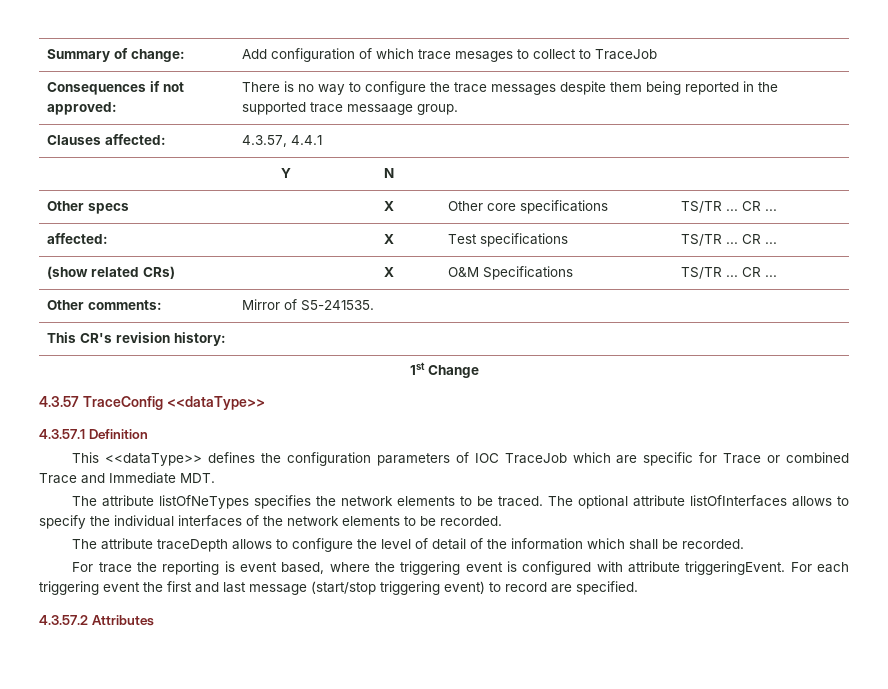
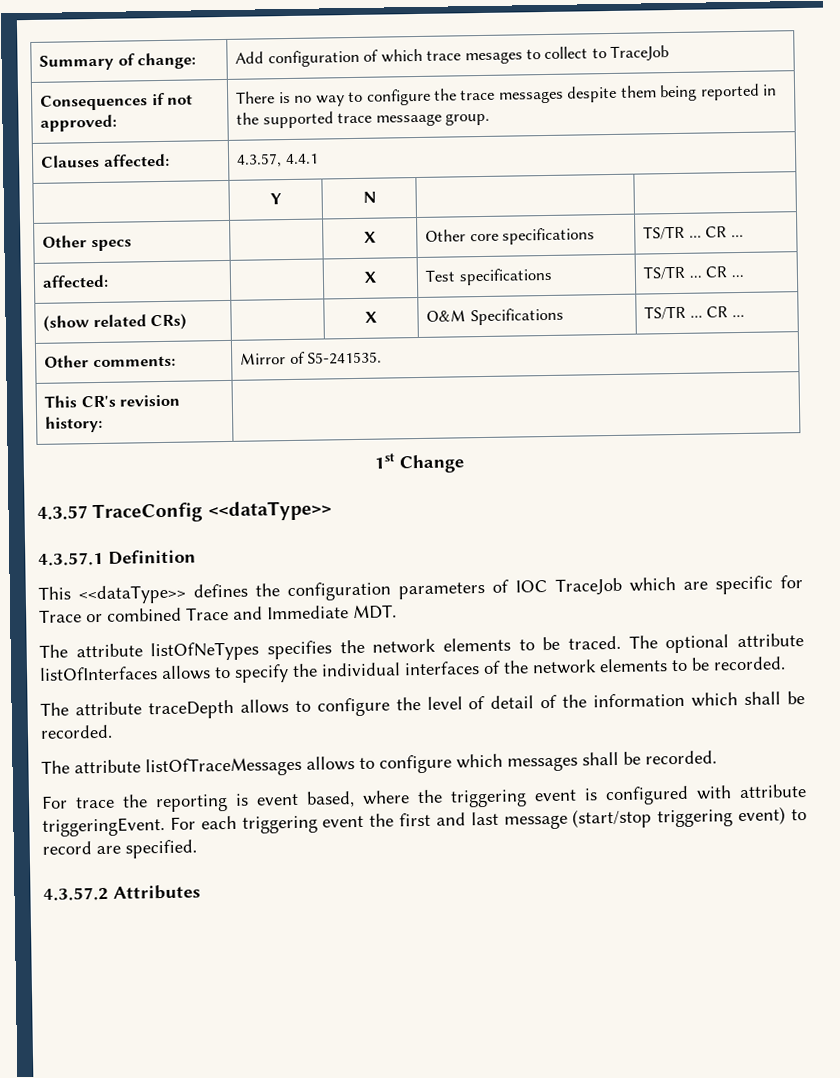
+ The attribute listOfTraceMessages allows to configure which messages shall be recorded.

